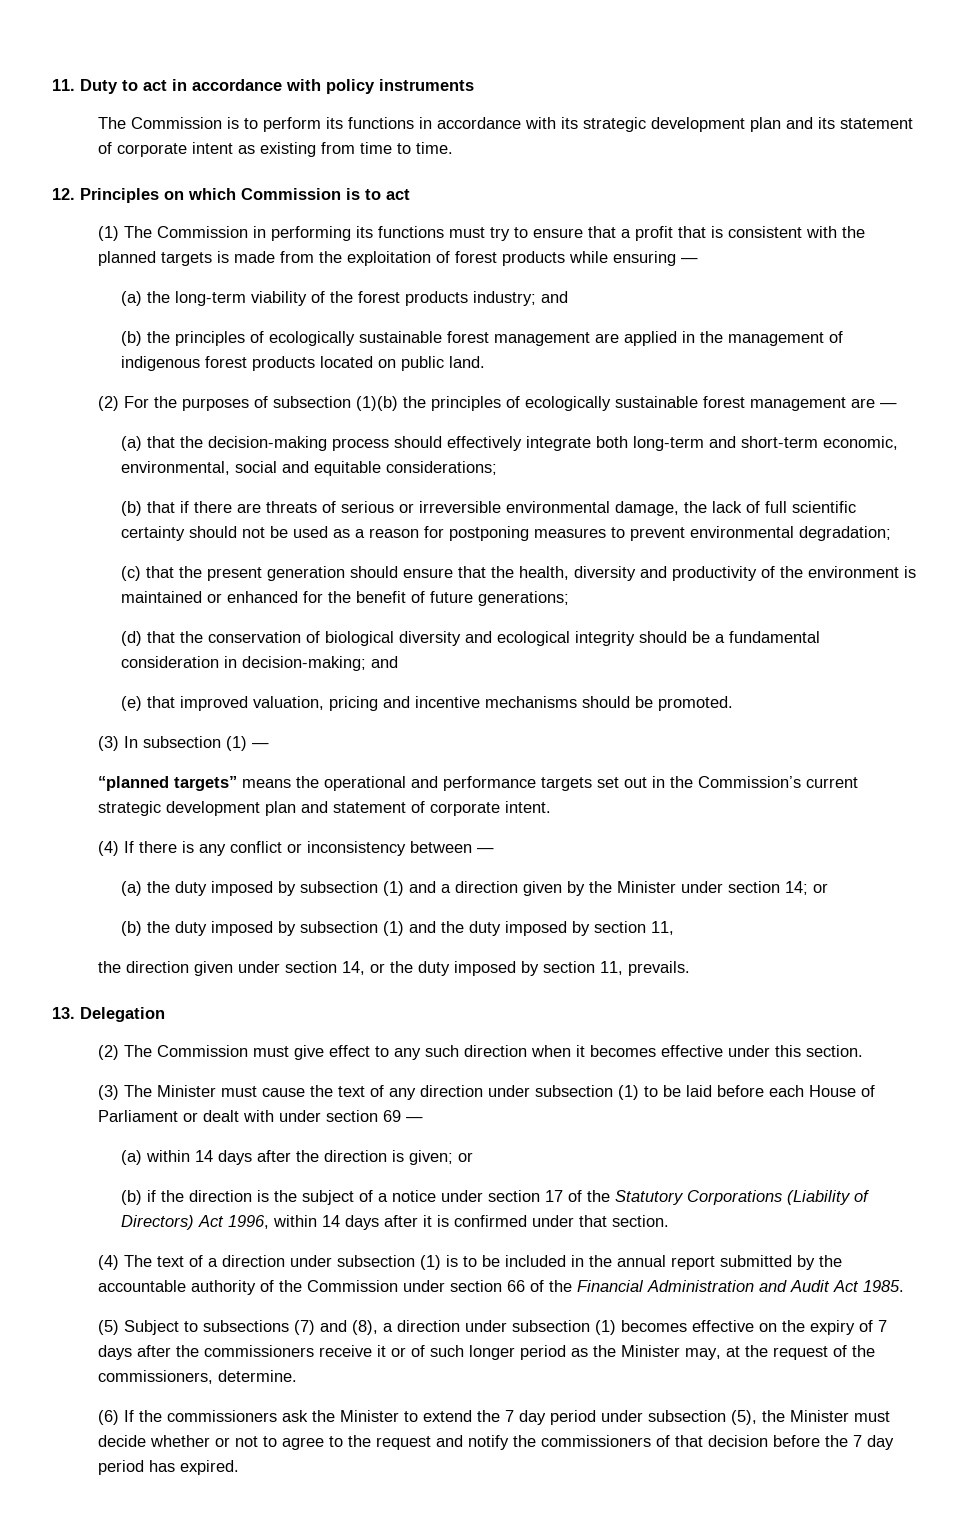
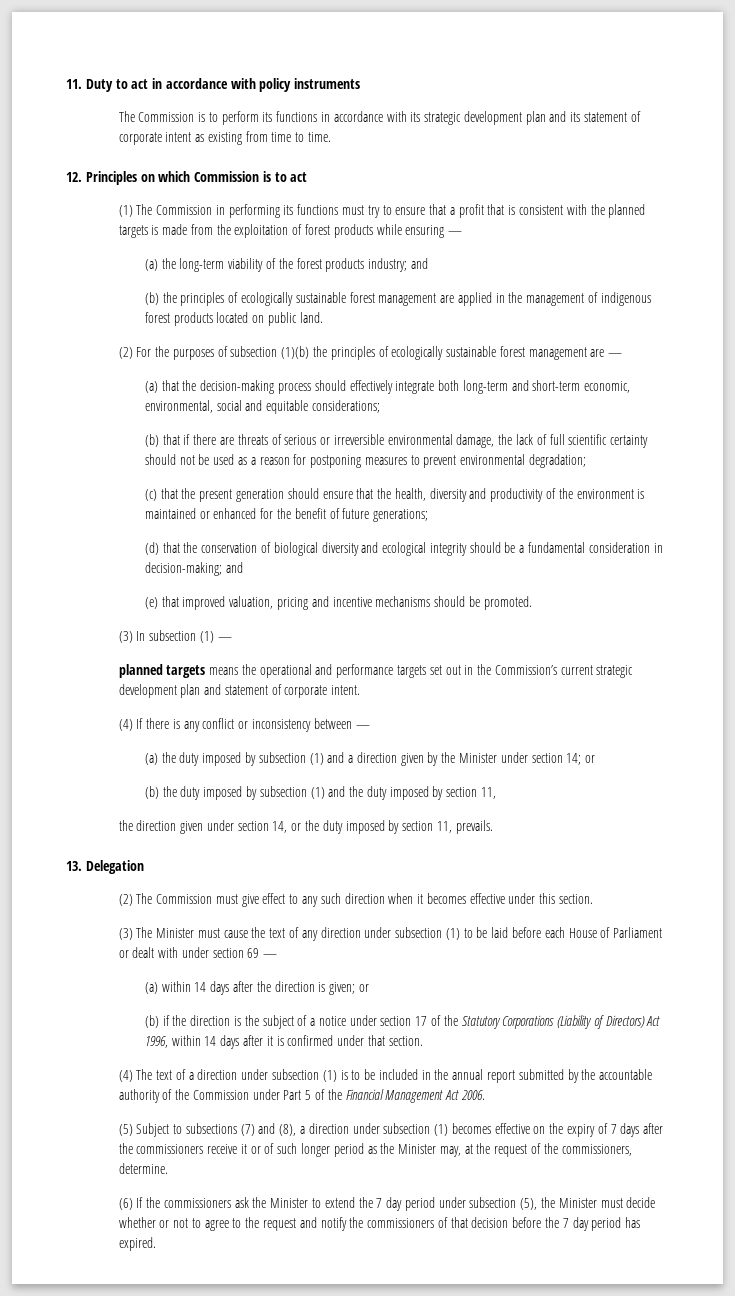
- “planned targets” means the operational and performance targets set out in the Commission’s current strategic development plan and statement of corporate intent.
+ planned targets means the operational and performance targets set out in the Commission’s current strategic development plan and statement of corporate intent.
- (4) The text of a direction under subsection (1) is to be included in the annual report submitted by the accountable authority of the Commission under section 66 of the Financial Administration and Audit Act 1985.
+ (4) The text of a direction under subsection (1) is to be included in the annual report submitted by the accountable authority of the Commission under Part 5 of the Financial Management Act 2006.

